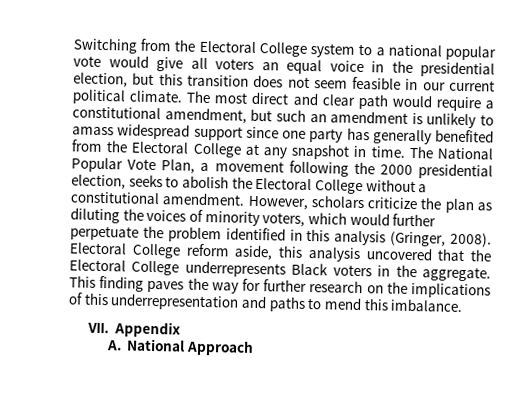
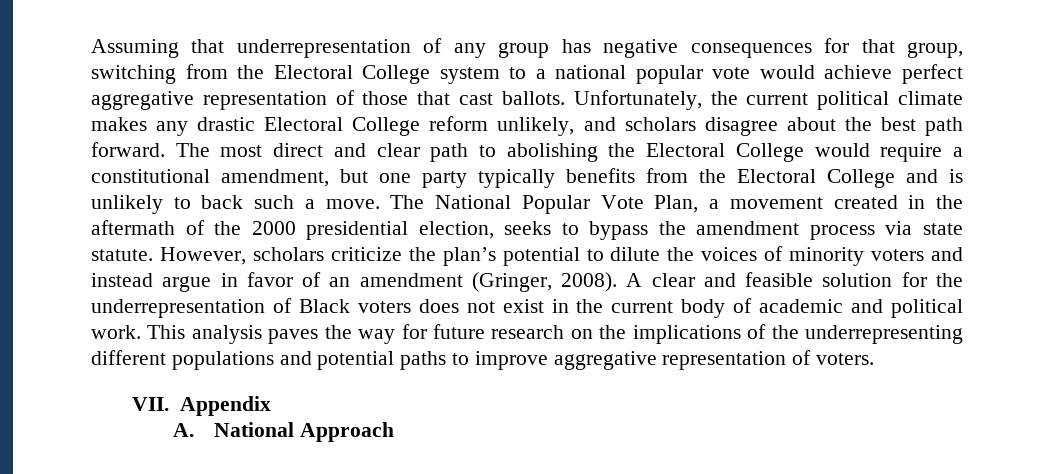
- Switching from the Electoral College system to a national popular vote would give all voters an equal voice in the presidential election, but this transition does not seem feasible in our current political climate.
+ Assuming that underrepresentation of any group has negative consequences for that group, switching from the Electoral College system to a national popular vote would achieve perfect aggregative representation of those that cast ballots. Unfortunately, the current political climate makes any drastic Electoral College reform unlikely, and scholars disagree about the best path forward.
- The most direct and clear path would require a constitutional amendment, but such an amendment is unlikely to amass widespread support since one party has generally benefited from the Electoral College at any snapshot in time.
+ The most direct and clear path to abolishing the Electoral College would require a constitutional amendment, but one party typically benefits from the Electoral College and is unlikely to back such a move.
- The National Popular Vote Plan, a movement following the 2000 presidential election, seeks to abolish the Electoral College without a constitutional amendment. However, scholars criticize the plan as diluting the voices of minority voters, which would further perpetuate the problem identified in this analysis (Gringer, 2008). Electoral College reform aside, this analysis uncovered that the Electoral College underrepresents Black voters in the aggregate. This finding paves the way for further research on the implications of this underrepresentation and paths to mend this imbalance.
+ The National Popular Vote Plan, a movement created in the aftermath of the 2000 presidential election, seeks to bypass the amendment process via state statute. However, scholars criticize the plan’s potential to dilute the voices of minority voters and instead argue in favor of an amendment (Gringer, 2008). A clear and feasible solution for the underrepresentation of Black voters does not exist in the current body of academic and political work. This analysis paves the way for future research on the implications of the underrepresenting different populations and potential paths to improve aggregative representation of voters.

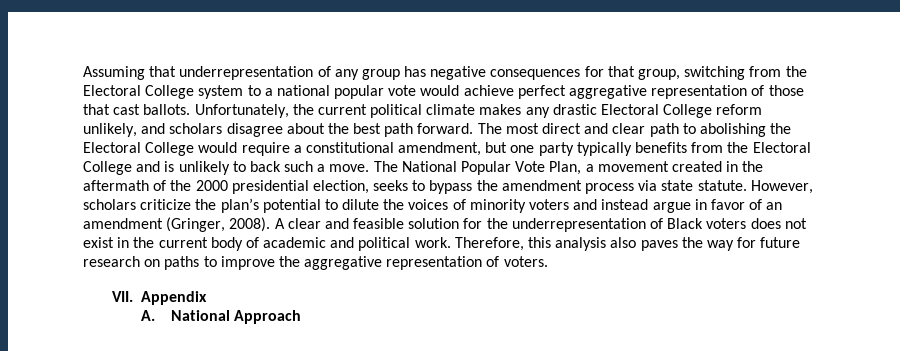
- This analysis paves the way for future research on the implications of the underrepresenting different populations and potential paths to improve aggregative representation of voters.
+ Therefore, this analysis also paves the way for future research on paths to improve the aggregative representation of voters.

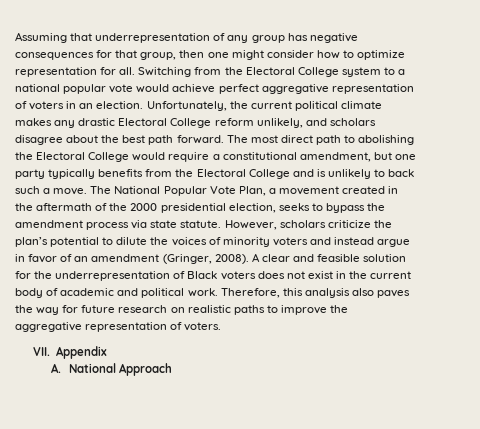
- Assuming that underrepresentation of any group has negative consequences for that group, switching from the Electoral College system to a national popular vote would achieve perfect aggregative representation of those that cast ballots.
+ Assuming that underrepresentation of any group has negative consequences for that group, then one might consider how to optimize representation for all. Switching from the Electoral College system to a national popular vote would achieve perfect aggregative representation of voters in an election.
- The most direct and clear path to abolishing the Electoral College would require a constitutional amendment, but one party typically benefits from the Electoral College and is unlikely to back such a move.
+ The most direct path to abolishing the Electoral College would require a constitutional amendment, but one party typically benefits from the Electoral College and is unlikely to back such a move.
- Therefore, this analysis also paves the way for future research on paths to improve the aggregative representation of voters.
+ Therefore, this analysis also paves the way for future research on realistic paths to improve the aggregative representation of voters.

